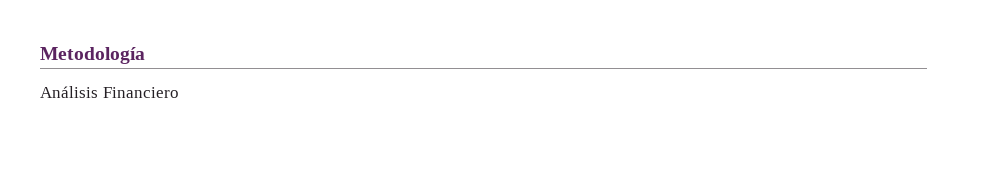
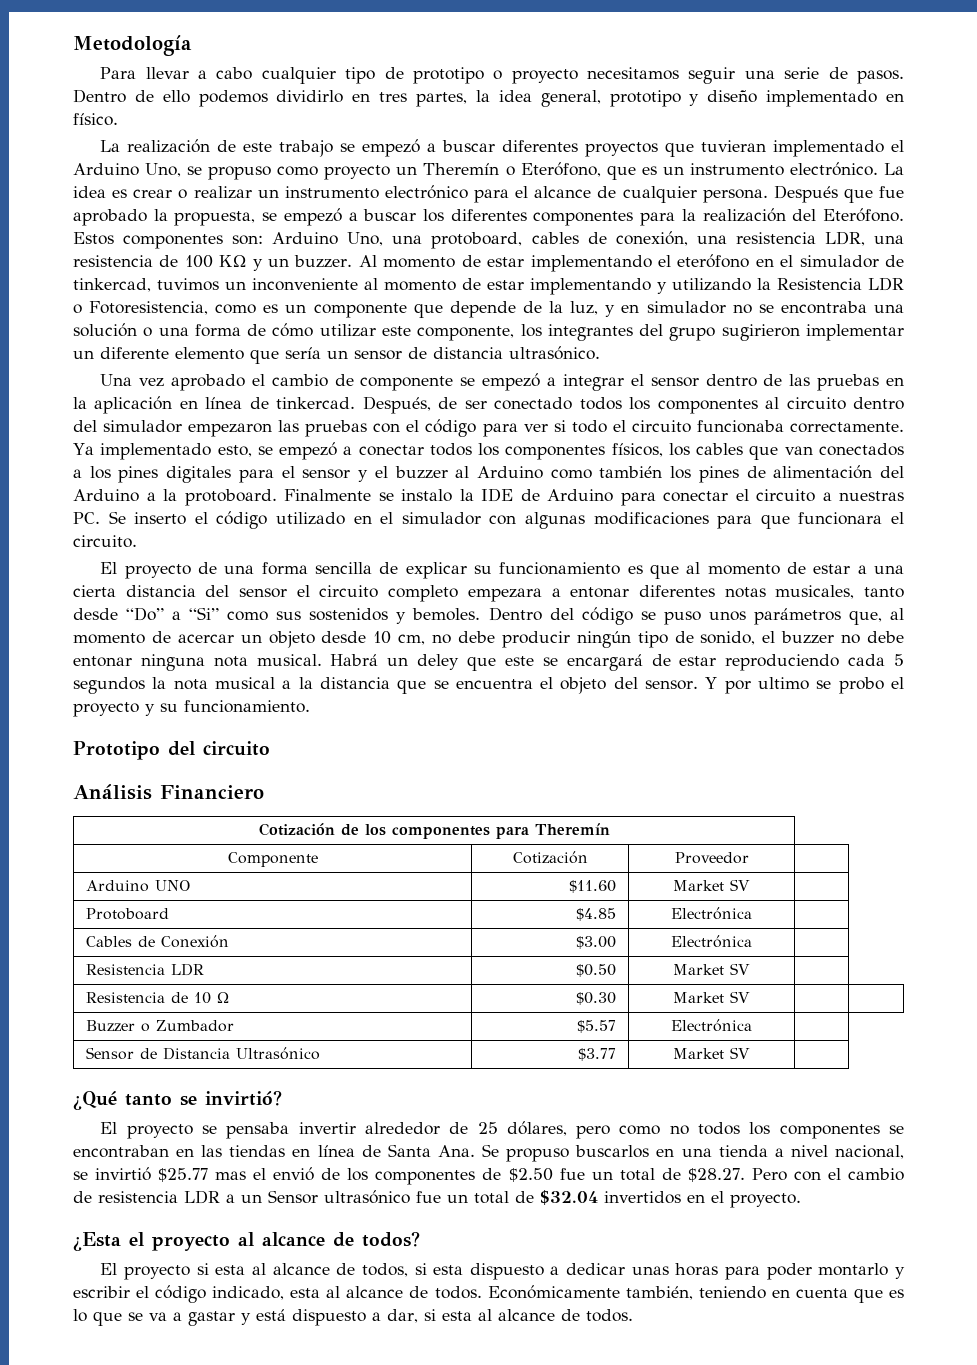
+ Para llevar a cabo cualquier tipo de prototipo o proyecto necesitamos seguir una serie de pasos. Dentro de ello podemos dividirlo en tres partes, la idea general, prototipo y diseño implementado en físico.
+ La realización de este trabajo se empezó a buscar diferentes proyectos que tuvieran implementado el Arduino Uno, se propuso como proyecto un Theremín o Eterófono, que es un instrumento electrónico. La idea es crear o realizar un instrumento electrónico para el alcance de cualquier persona. Después que fue aprobado la propuesta, se empezó a buscar los diferentes componentes para la realización del Eterófono. Estos componentes son: Arduino Uno, una protoboard, cables de conexión, una resistencia LDR, una resistencia de 100 KΩ y un buzzer. Al momento de estar implementando el eterófono en el simulador de tinkercad, tuvimos un inconveniente al momento de estar implementando y utilizando la Resistencia LDR o Fotoresistencia, como es un componente que depende de la luz, y en simulador no se encontraba una solución o una forma de cómo utilizar este componente, los integrantes del grupo sugirieron implementar un diferente elemento que sería un sensor de distancia ultrasónico.
+ Una vez aprobado el cambio de componente se empezó a integrar el sensor dentro de las pruebas en la aplicación en línea de tinkercad. Después, de ser conectado todos los componentes al circuito dentro del simulador empezaron las pruebas con el código para ver si todo el circuito funcionaba correctamente. Ya implementado esto, se empezó a conectar todos los componentes físicos, los cables que van conectados a los pines digitales para el sensor y el buzzer al Arduino como también los pines de alimentación del Arduino a la protoboard. Finalmente se instalo la IDE de Arduino para conectar el circuito a nuestras PC. Se inserto el código utilizado en el simulador con algunas modificaciones para que funcionara el circuito.
+ El proyecto de una forma sencilla de explicar su funcionamiento es que al momento de estar a una cierta distancia del sensor el circuito completo empezara a entonar diferentes notas musicales, tanto desde “Do” a “Si” como sus sostenidos y bemoles. Dentro del código se puso unos parámetros que, al momento de acercar un objeto desde 10 cm, no debe producir ningún tipo de sonido, el buzzer no debe entonar ninguna nota musical. Habrá un deley que este se encargará de estar reproduciendo cada 5 segundos la nota musical a la distancia que se encuentra el objeto del sensor. Y por ultimo se probo el proyecto y su funcionamiento.
+ Prototipo del circuito
  Análisis Financiero
+ Cotización de los componentes para Theremín
+ Componente | Cotización | Proveedor |
+ Arduino UNO | $11.60 | Market SV |
+ Protoboard | $4.85 | Electrónica |
+ Cables de Conexión | $3.00 | Electrónica |
+ Resistencia LDR | $0.50 | Market SV |
+ Resistencia de 10 Ω | $0.30 | Market SV | |
+ Buzzer o Zumbador | $5.57 | Electrónica |
+ Sensor de Distancia Ultrasónico | $3.77 | Market SV |
+ ¿Qué tanto se invirtió?
+ El proyecto se pensaba invertir alrededor de 25 dólares, pero como no todos los componentes se encontraban en las tiendas en línea de Santa Ana. Se propuso buscarlos en una tienda a nivel nacional, se invirtió $25.77 mas el envió de los componentes de $2.50 fue un total de $28.27. Pero con el cambio de resistencia LDR a un Sensor ultrasónico fue un total de $32.04 invertidos en el proyecto.
+ ¿Esta el proyecto al alcance de todos?
+ El proyecto si esta al alcance de todos, si esta dispuesto a dedicar unas horas para poder montarlo y escribir el código indicado, esta al alcance de todos. Económicamente también, teniendo en cuenta que es lo que se va a gastar y está dispuesto a dar, si esta al alcance de todos.

